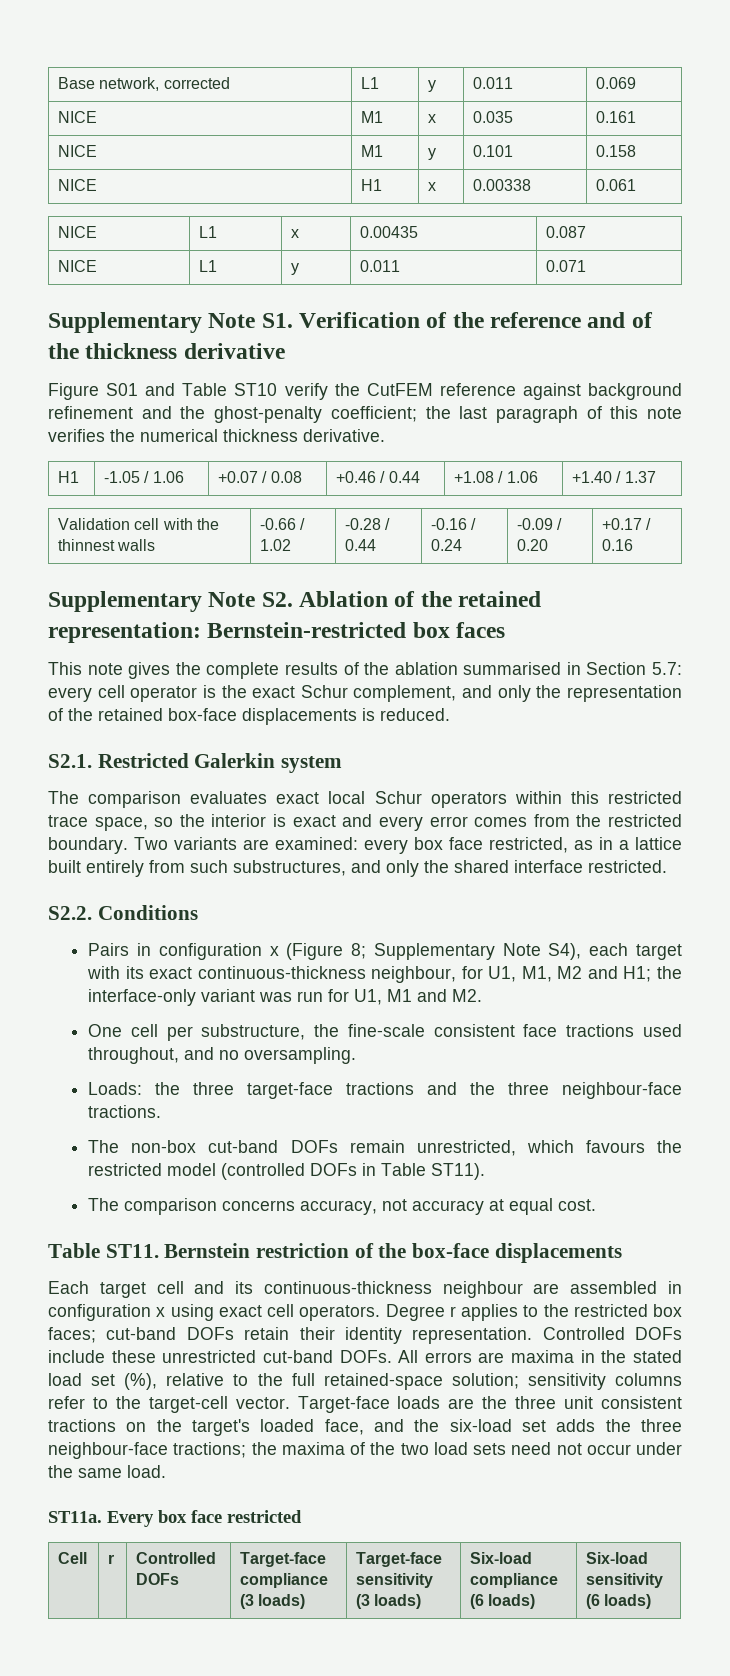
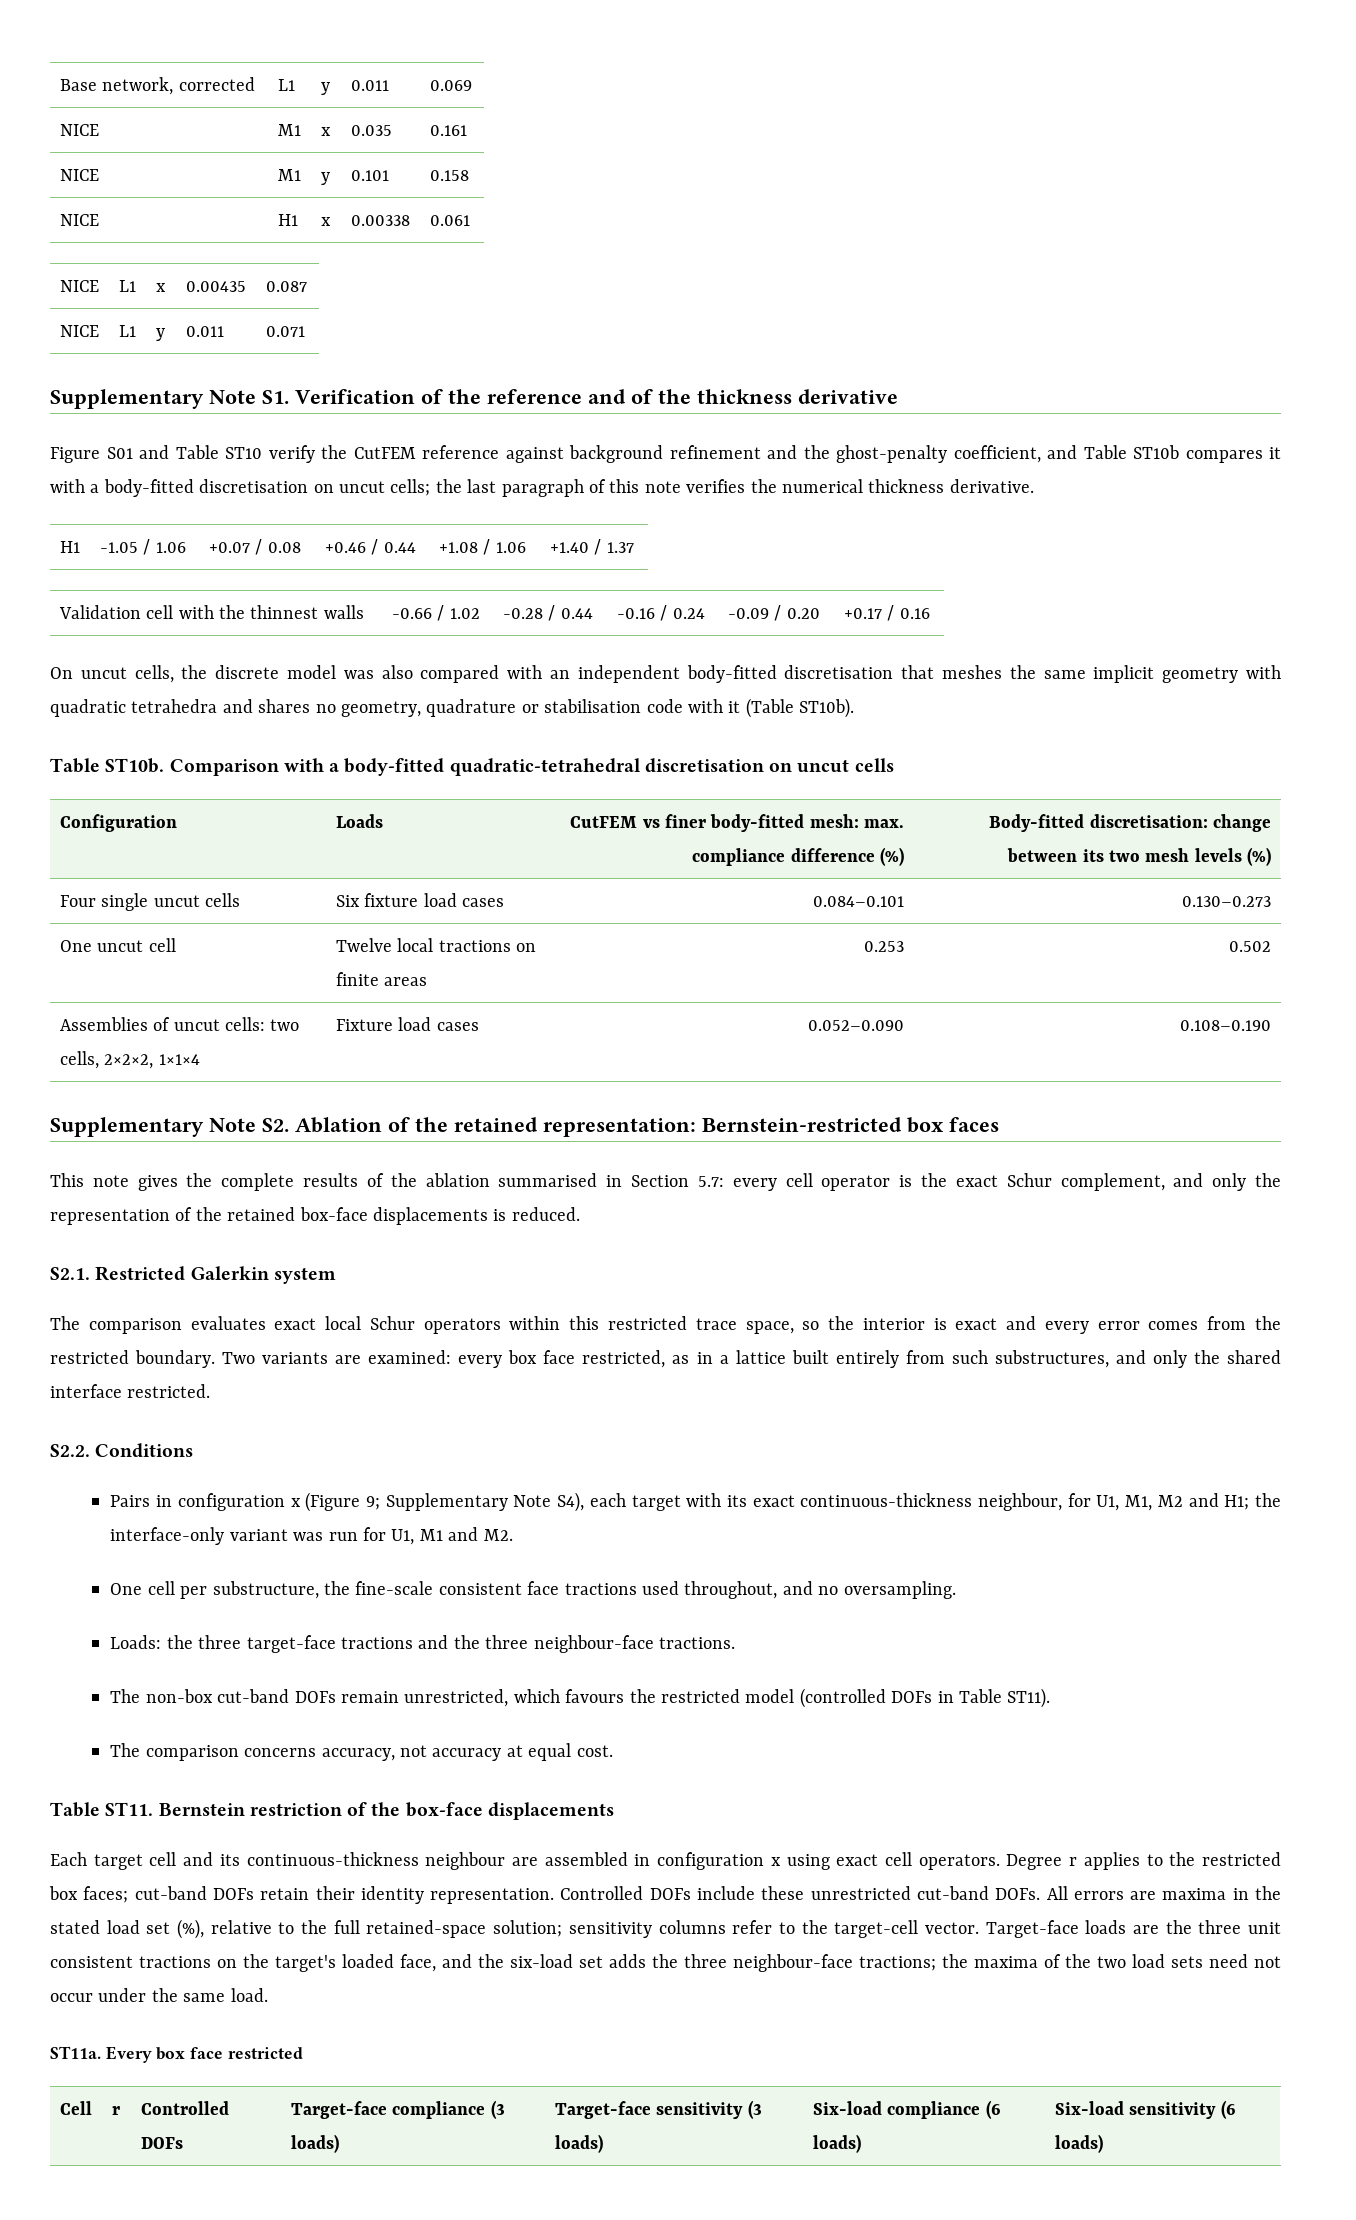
- Figure S01 and Table ST10 verify the CutFEM reference against background refinement and the ghost-penalty coefficient; the last paragraph of this note verifies the numerical thickness derivative.
+ Figure S01 and Table ST10 verify the CutFEM reference against background refinement and the ghost-penalty coefficient, and Table ST10b compares it with a body-fitted discretisation on uncut cells; the last paragraph of this note verifies the numerical thickness derivative.
+ On uncut cells, the discrete model was also compared with an independent body-fitted discretisation that meshes the same implicit geometry with quadratic tetrahedra and shares no geometry, quadrature or stabilisation code with it (Table ST10b).
+ Table ST10b. Comparison with a body-fitted quadratic-tetrahedral discretisation on uncut cells
+ Configuration | Loads | CutFEM vs finer body-fitted mesh: max. compliance difference (%) | Body-fitted discretisation: change between its two mesh levels (%)
+ Four single uncut cells | Six fixture load cases | 0.084–0.101 | 0.130–0.273
+ One uncut cell | Twelve local tractions on finite areas | 0.253 | 0.502
+ Assemblies of uncut cells: two cells, 2×2×2, 1×1×4 | Fixture load cases | 0.052–0.090 | 0.108–0.190
- Pairs in configuration x (Figure 8; Supplementary Note S4), each target with its exact continuous-thickness neighbour, for U1, M1, M2 and H1; the interface-only variant was run for U1, M1 and M2.
+ Pairs in configuration x (Figure 9; Supplementary Note S4), each target with its exact continuous-thickness neighbour, for U1, M1, M2 and H1; the interface-only variant was run for U1, M1 and M2.

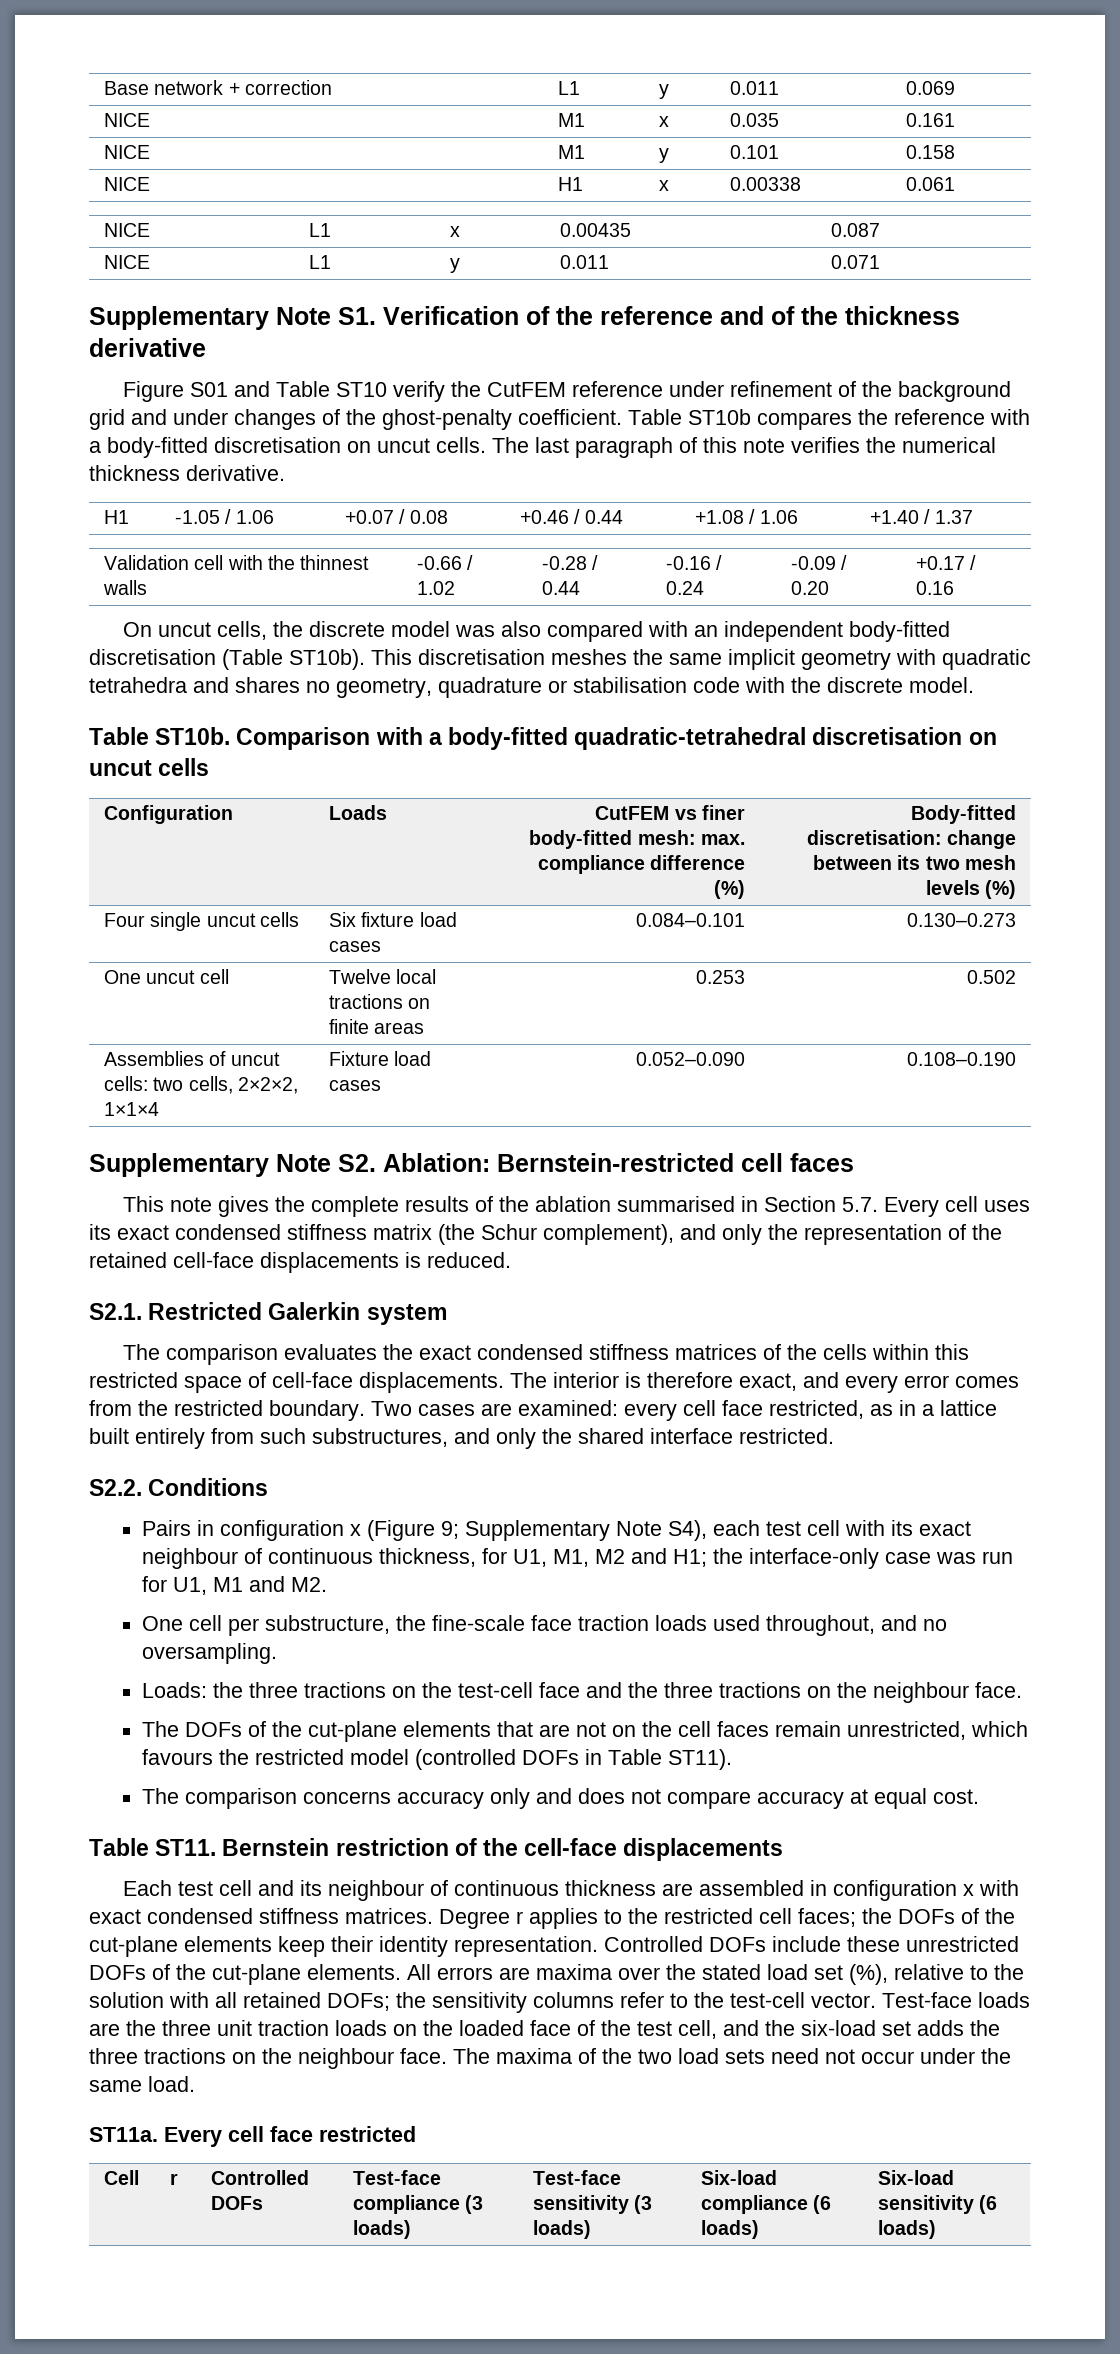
- Base network, corrected | L1 | y | 0.011 | 0.069
+ Base network + correction | L1 | y | 0.011 | 0.069
- Figure S01 and Table ST10 verify the CutFEM reference against background refinement and the ghost-penalty coefficient, and Table ST10b compares it with a body-fitted discretisation on uncut cells; the last paragraph of this note verifies the numerical thickness derivative.
+ Figure S01 and Table ST10 verify the CutFEM reference under refinement of the background grid and under changes of the ghost-penalty coefficient. Table ST10b compares the reference with a body-fitted discretisation on uncut cells. The last paragraph of this note verifies the numerical thickness derivative.
- On uncut cells, the discrete model was also compared with an independent body-fitted discretisation that meshes the same implicit geometry with quadratic tetrahedra and shares no geometry, quadrature or stabilisation code with it (Table ST10b).
+ On uncut cells, the discrete model was also compared with an independent body-fitted discretisation (Table ST10b). This discretisation meshes the same implicit geometry with quadratic tetrahedra and shares no geometry, quadrature or stabilisation code with the discrete model.
- Supplementary Note S2. Ablation of the retained representation: Bernstein-restricted box faces
+ Supplementary Note S2. Ablation: Bernstein-restricted cell faces
- This note gives the complete results of the ablation summarised in Section 5.7: every cell operator is the exact Schur complement, and only the representation of the retained box-face displacements is reduced.
+ This note gives the complete results of the ablation summarised in Section 5.7. Every cell uses its exact condensed stiffness matrix (the Schur complement), and only the representation of the retained cell-face displacements is reduced.
- The comparison evaluates exact local Schur operators within this restricted trace space, so the interior is exact and every error comes from the restricted boundary.
+ The comparison evaluates the exact condensed stiffness matrices of the cells within this restricted space of cell-face displacements. The interior is therefore exact, and every error comes from the restricted boundary.
- Two variants are examined: every box face restricted, as in a lattice built entirely from such substructures, and only the shared interface restricted.
+ Two cases are examined: every cell face restricted, as in a lattice built entirely from such substructures, and only the shared interface restricted.
- Pairs in configuration x (Figure 9; Supplementary Note S4), each target with its exact continuous-thickness neighbour, for U1, M1, M2 and H1; the interface-only variant was run for U1, M1 and M2.
+ Pairs in configuration x (Figure 9; Supplementary Note S4), each test cell with its exact neighbour of continuous thickness, for U1, M1, M2 and H1; the interface-only case was run for U1, M1 and M2.
- One cell per substructure, the fine-scale consistent face tractions used throughout, and no oversampling.
+ One cell per substructure, the fine-scale face traction loads used throughout, and no oversampling.
- Loads: the three target-face tractions and the three neighbour-face tractions.
- The non-box cut-band DOFs remain unrestricted, which favours the restricted model (controlled DOFs in Table ST11).
+ Loads: the three tractions on the test-cell face and the three tractions on the neighbour face.
+ The DOFs of the cut-plane elements that are not on the cell faces remain unrestricted, which favours the restricted model (controlled DOFs in Table ST11).
- The comparison concerns accuracy, not accuracy at equal cost.
+ The comparison concerns accuracy only and does not compare accuracy at equal cost.
- Bernstein restriction of the box-face displacements
+ Bernstein restriction of the cell-face displacements
- Each target cell and its continuous-thickness neighbour are assembled in configuration x using exact cell operators.
+ Each test cell and its neighbour of continuous thickness are assembled in configuration x with exact condensed stiffness matrices.
- Degree r applies to the restricted box faces; cut-band DOFs retain their identity representation.
+ Degree r applies to the restricted cell faces; the DOFs of the cut-plane elements keep their identity representation.
- Controlled DOFs include these unrestricted cut-band DOFs.
+ Controlled DOFs include these unrestricted DOFs of the cut-plane elements.
- All errors are maxima in the stated load set (%), relative to the full retained-space solution; sensitivity columns refer to the target-cell vector. Target-face loads are the three unit consistent tractions on the target's loaded face, and the six-load set adds the three neighbour-face tractions; the maxima of the two load sets need not occur under the same load.
+ All errors are maxima over the stated load set (%), relative to the solution with all retained DOFs; the sensitivity columns refer to the test-cell vector. Test-face loads are the three unit traction loads on the loaded face of the test cell, and the six-load set adds the three tractions on the neighbour face. The maxima of the two load sets need not occur under the same load.
- Every box face restricted
+ Every cell face restricted
- Cell | r | Controlled DOFs | Target-face compliance (3 loads) | Target-face sensitivity (3 loads) | Six-load compliance (6 loads) | Six-load sensitivity (6 loads)
+ Cell | r | Controlled DOFs | Test-face compliance (3 loads) | Test-face sensitivity (3 loads) | Six-load compliance (6 loads) | Six-load sensitivity (6 loads)

